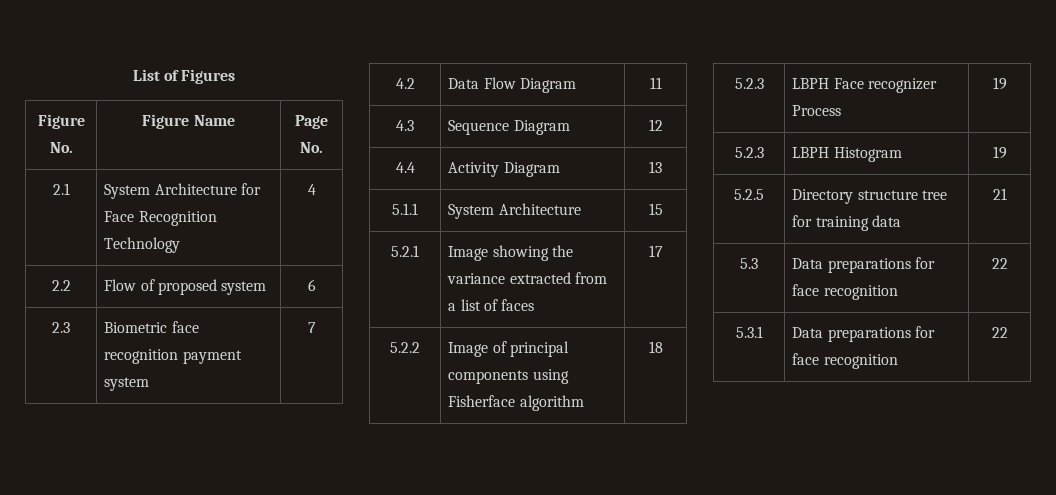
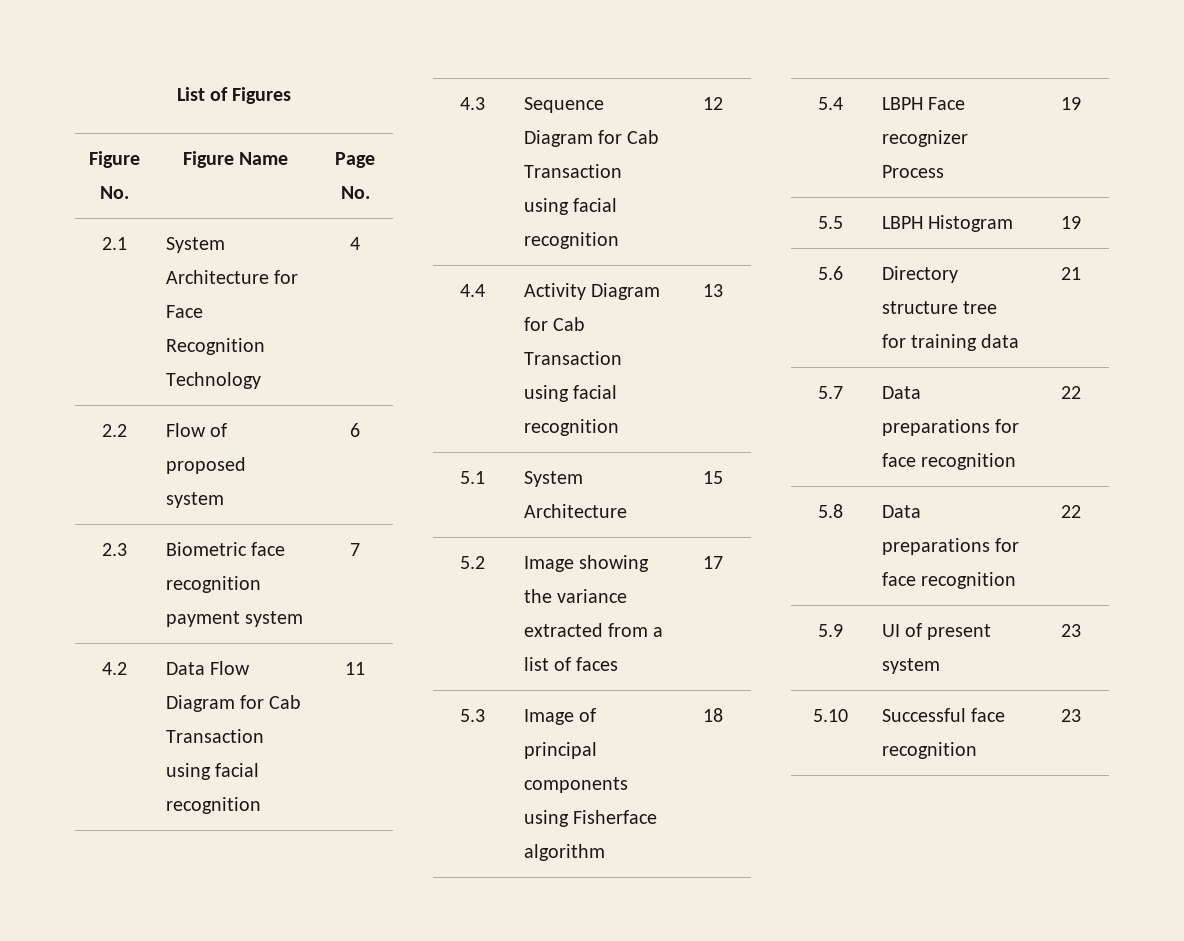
- 4.2 | Data Flow Diagram | 11
- 4.3 | Sequence Diagram | 12
- 4.4 | Activity Diagram | 13
+ 4.2 | Data Flow Diagram for Cab Transaction using facial recognition | 11
+ 4.3 | Sequence Diagram for Cab Transaction using facial recognition | 12
+ 4.4 | Activity Diagram for Cab Transaction using facial recognition | 13
- 5.1.1 | System Architecture | 15
+ 5.1 | System Architecture | 15
- 5.2.1 | Image showing the variance extracted from a list of faces | 17
+ 5.2 | Image showing the variance extracted from a list of faces | 17
- 5.2.2 | Image of principal components using Fisherface algorithm | 18
+ 5.3 | Image of principal components using Fisherface algorithm | 18
- 5.2.3 | LBPH Face recognizer Process | 19
+ 5.4 | LBPH Face recognizer Process | 19
- 5.2.3 | LBPH Histogram | 19
+ 5.5 | LBPH Histogram | 19
- 5.2.5 | Directory structure tree for training data | 21
+ 5.6 | Directory structure tree for training data | 21
- 5.3 | Data preparations for face recognition | 22
- 5.3.1 | Data preparations for face recognition | 22
+ 5.7 | Data preparations for face recognition | 22
+ 5.8 | Data preparations for face recognition | 22
+ 5.9 | UI of present system | 23
+ 5.10 | Successful face recognition | 23

